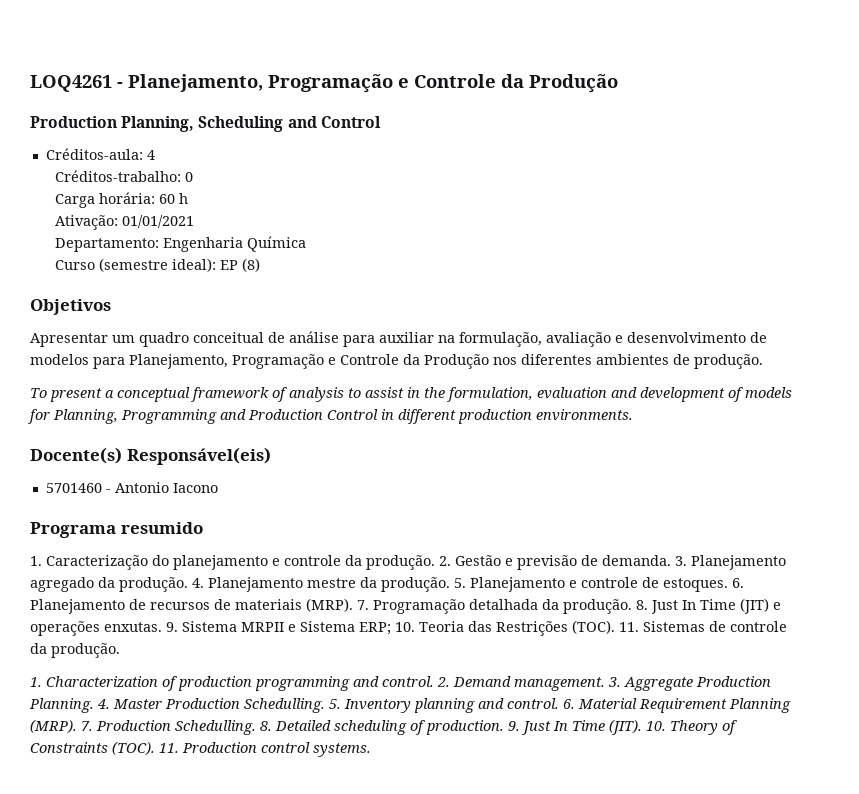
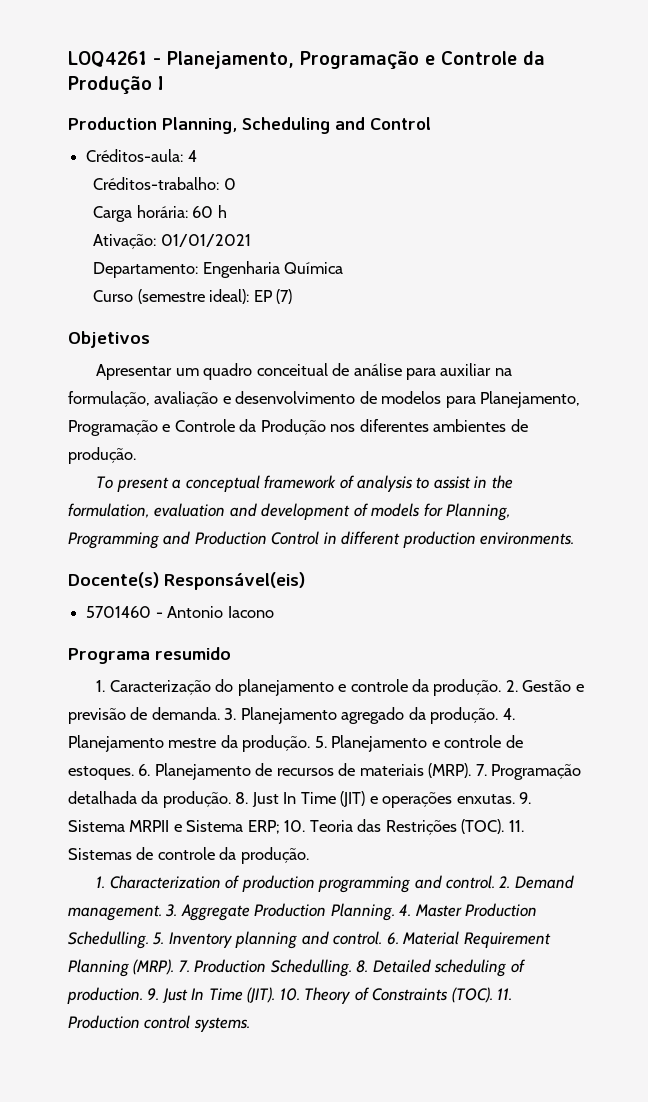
- LOQ4261 - Planejamento, Programação e Controle da Produção
+ LOQ4261 - Planejamento, Programação e Controle da Produção I
- Curso (semestre ideal): EP (8)
+ Curso (semestre ideal): EP (7)

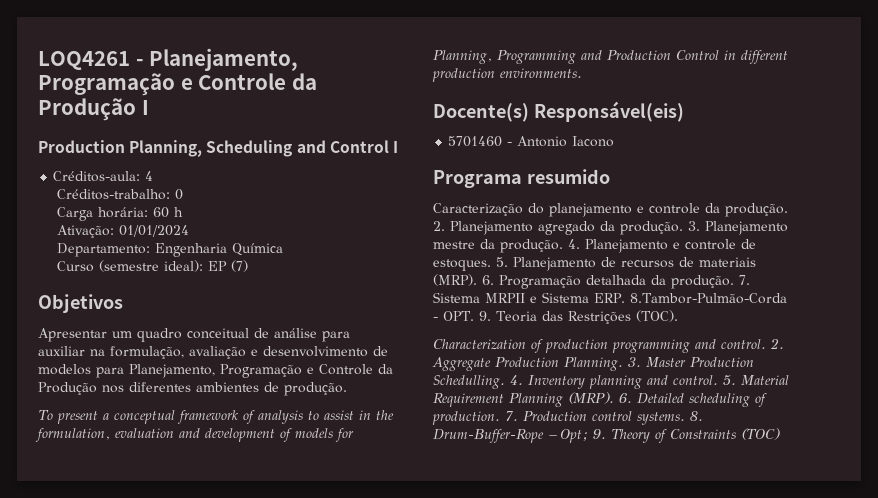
- Production Planning, Scheduling and Control
+ Production Planning, Scheduling and Control I
- Ativação: 01/01/2021
+ Ativação: 01/01/2024
- 1. Caracterização do planejamento e controle da produção.
+ Caracterização do planejamento e controle da produção.
- 2. Gestão e previsão de demanda. 3. Planejamento agregado da produção.
+ 2. Planejamento agregado da produção.
- 4. Planejamento mestre da produção.
+ 3. Planejamento mestre da produção.
- 5. Planejamento e controle de estoques.
+ 4. Planejamento e controle de estoques.
- 6. Planejamento de recursos de materiais (MRP).
+ 5. Planejamento de recursos de materiais (MRP).
- 7. Programação detalhada da produção.
+ 6. Programação detalhada da produção.
- 8. Just In Time (JIT) e operações enxutas. 9. Sistema MRPII e Sistema ERP; 10. Teoria das Restrições (TOC). 11. Sistemas de controle da produção.
- 1. Characterization of production programming and control.
+ 7. Sistema MRPII e Sistema ERP. 8.Tambor-Pulmão-Corda - OPT. 9. Teoria das Restrições (TOC).
+ Characterization of production programming and control.
- 2. Demand management. 3. Aggregate Production Planning.
+ 2. Aggregate Production Planning.
- 4. Master Production Schedulling.
+ 3. Master Production Schedulling.
- 5. Inventory planning and control.
+ 4. Inventory planning and control.
- 6. Material Requirement Planning (MRP).
+ 5. Material Requirement Planning (MRP).
- 7. Production Schedulling. 8. Detailed scheduling of production. 9. Just In Time (JIT). 10. Theory of Constraints (TOC). 11. Production control systems.
+ 6. Detailed scheduling of production. 7. Production control systems. 8. Drum-Buffer-Rope – Opt; 9. Theory of Constraints (TOC)

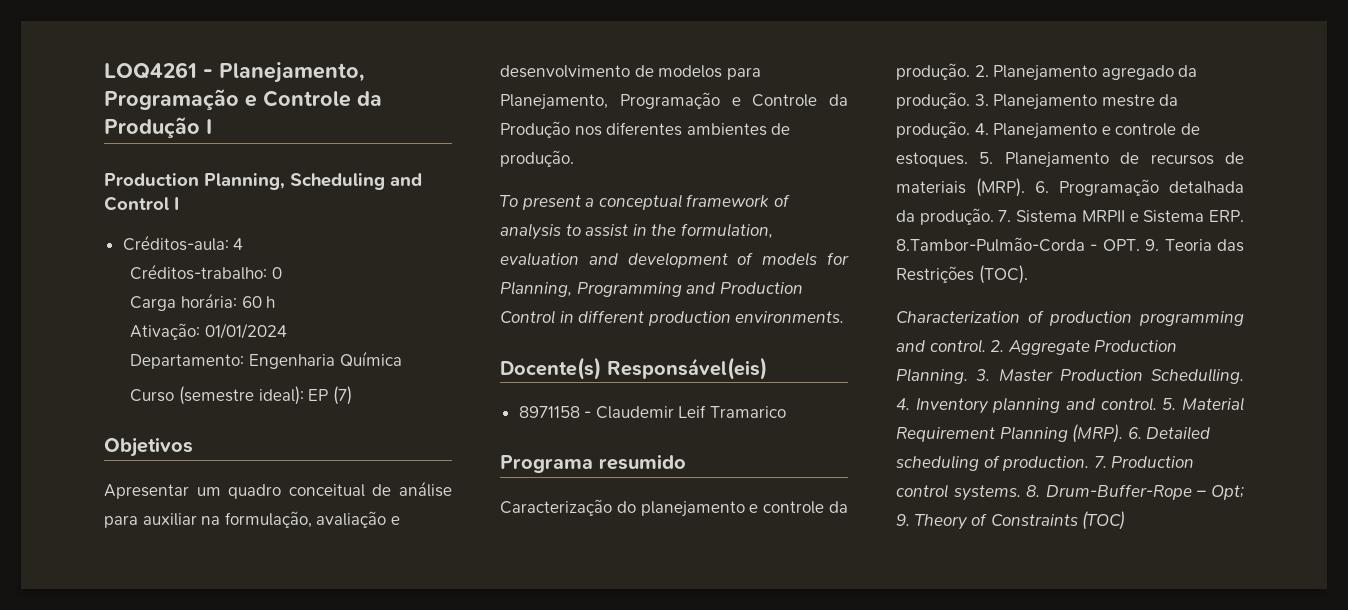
- 5701460 - Antonio Iacono
+ 8971158 - Claudemir Leif Tramarico

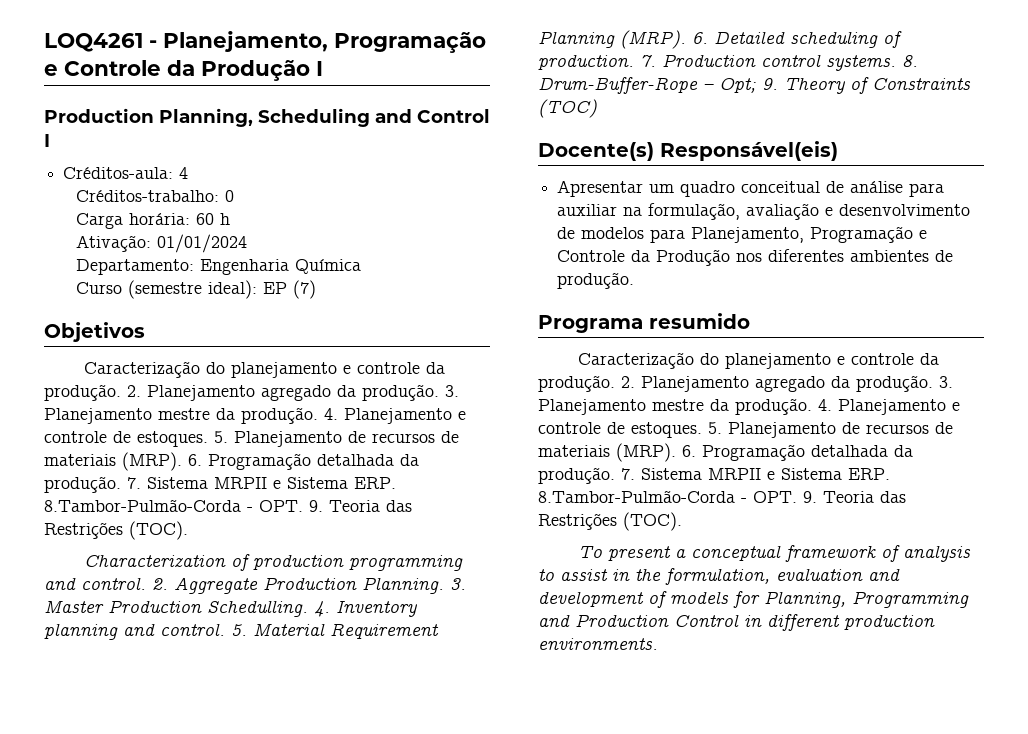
- Apresentar um quadro conceitual de análise para auxiliar na formulação, avaliação e desenvolvimento de modelos para Planejamento, Programação e Controle da Produção nos diferentes ambientes de produção.
- To present a conceptual framework of analysis to assist in the formulation, evaluation and development of models for Planning, Programming and Production Control in different production environments.
- Docente(s) Responsável(eis)
- 8971158 - Claudemir Leif Tramarico
- Programa resumido
+ Docente(s) Responsável(eis)
+ Apresentar um quadro conceitual de análise para auxiliar na formulação, avaliação e desenvolvimento de modelos para Planejamento, Programação e Controle da Produção nos diferentes ambientes de produção.
+ Programa resumido
+ Caracterização do planejamento e controle da produção. 2. Planejamento agregado da produção. 3. Planejamento mestre da produção. 4. Planejamento e controle de estoques. 5. Planejamento de recursos de materiais (MRP). 6. Programação detalhada da produção. 7. Sistema MRPII e Sistema ERP. 8.Tambor-Pulmão-Corda - OPT. 9. Teoria das Restrições (TOC).
+ To present a conceptual framework of analysis to assist in the formulation, evaluation and development of models for Planning, Programming and Production Control in different production environments.

